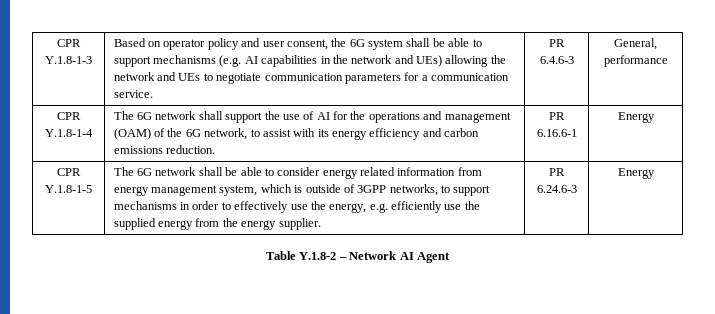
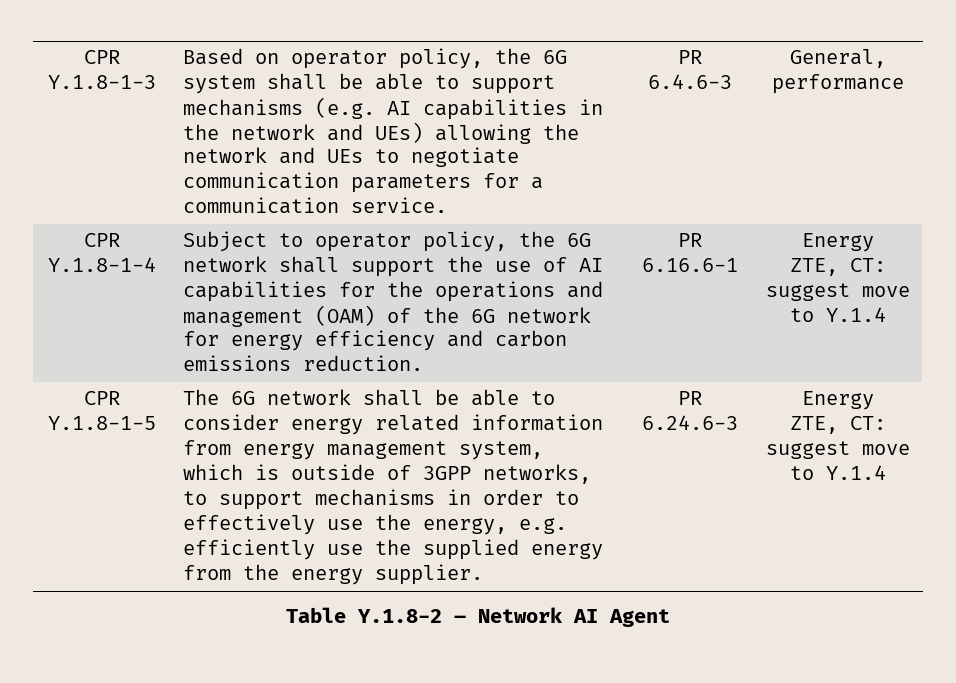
- Based on operator policy and user consent, the 6G system shall be able to support mechanisms (e.g. AI capabilities in the network and UEs) allowing the network and UEs to negotiate communication parameters for a communication service.
+ Based on operator policy, the 6G system shall be able to support mechanisms (e.g. AI capabilities in the network and UEs) allowing the network and UEs to negotiate communication parameters for a communication service.
- The 6G network shall support the use of AI for the operations and management (OAM) of the 6G network, to assist with its energy efficiency and carbon emissions reduction.
+ Subject to operator policy, the 6G network shall support the use of AI capabilities for the operations and management (OAM) of the 6G network for energy efficiency and carbon emissions reduction.
  PR 6.16.6-1 | Energy
+ ZTE, CT: suggest move to Y.1.4
  PR 6.24.6-3 | Energy
+ ZTE, CT: suggest move to Y.1.4

